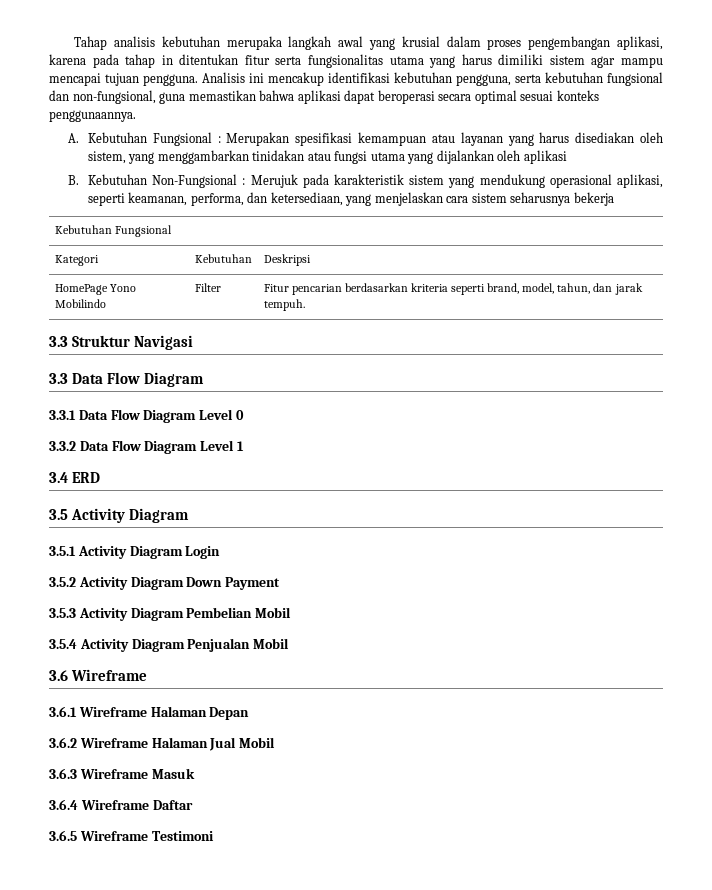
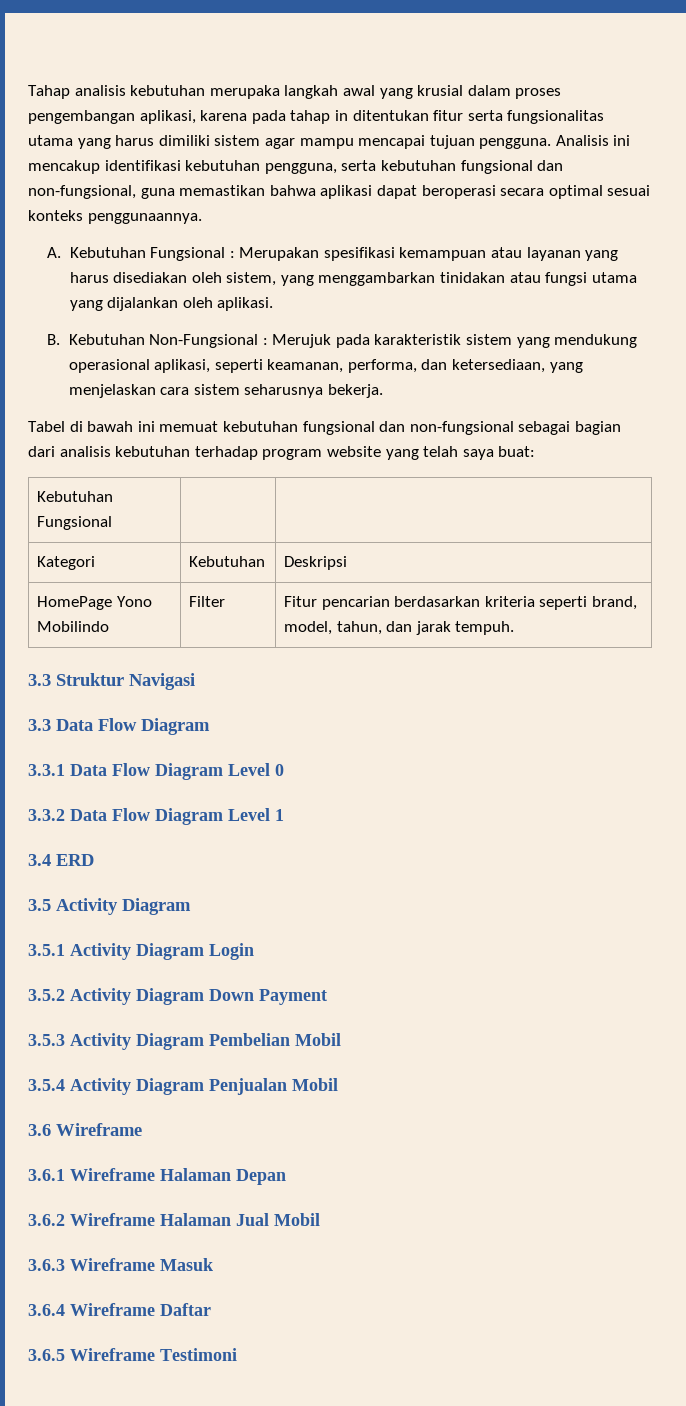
- A. Kebutuhan Fungsional : Merupakan spesifikasi kemampuan atau layanan yang harus disediakan oleh sistem, yang menggambarkan tinidakan atau fungsi utama yang dijalankan oleh aplikasi
+ A. Kebutuhan Fungsional : Merupakan spesifikasi kemampuan atau layanan yang harus disediakan oleh sistem, yang menggambarkan tinidakan atau fungsi utama yang dijalankan oleh aplikasi.
- B. Kebutuhan Non-Fungsional : Merujuk pada karakteristik sistem yang mendukung operasional aplikasi, seperti keamanan, performa, dan ketersediaan, yang menjelaskan cara sistem seharusnya bekerja
+ B. Kebutuhan Non-Fungsional : Merujuk pada karakteristik sistem yang mendukung operasional aplikasi, seperti keamanan, performa, dan ketersediaan, yang menjelaskan cara sistem seharusnya bekerja.
+ Tabel di bawah ini memuat kebutuhan fungsional dan non-fungsional sebagai bagian dari analisis kebutuhan terhadap program website yang telah saya buat:

